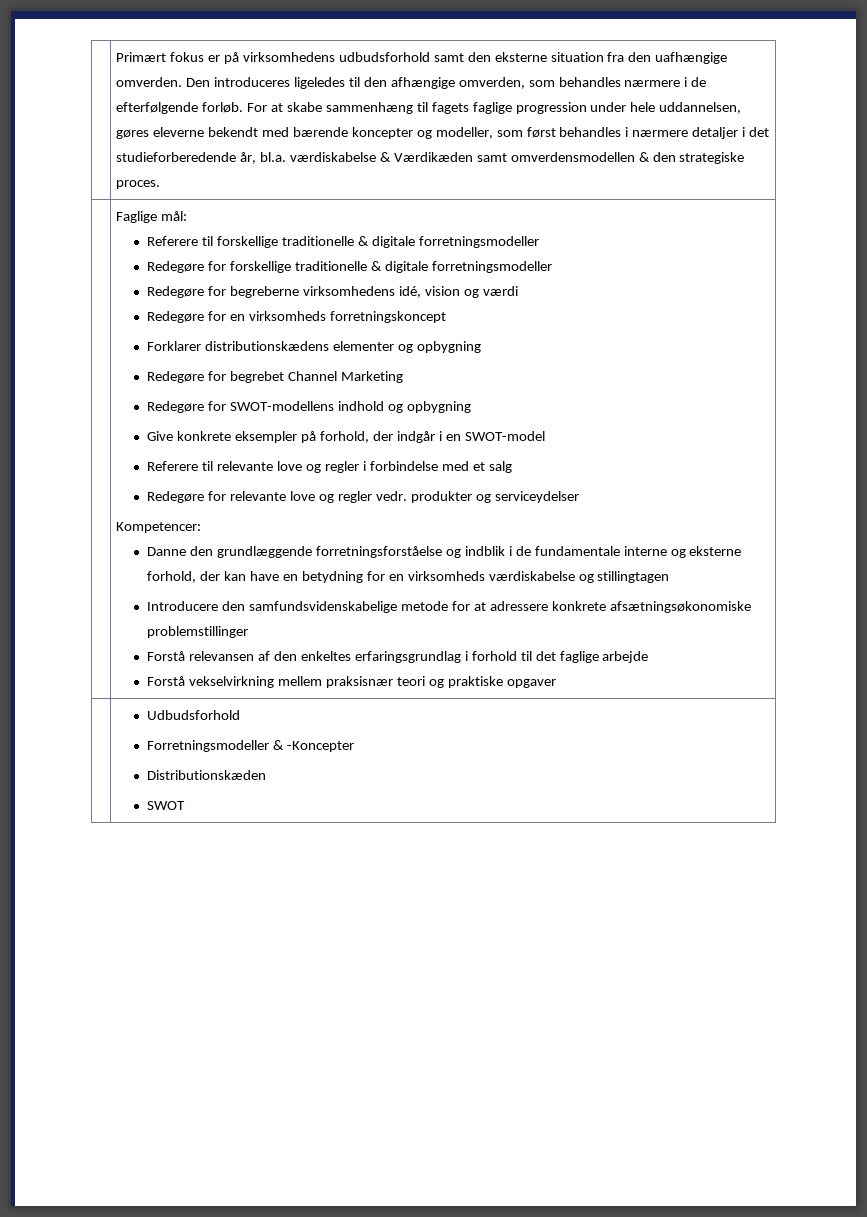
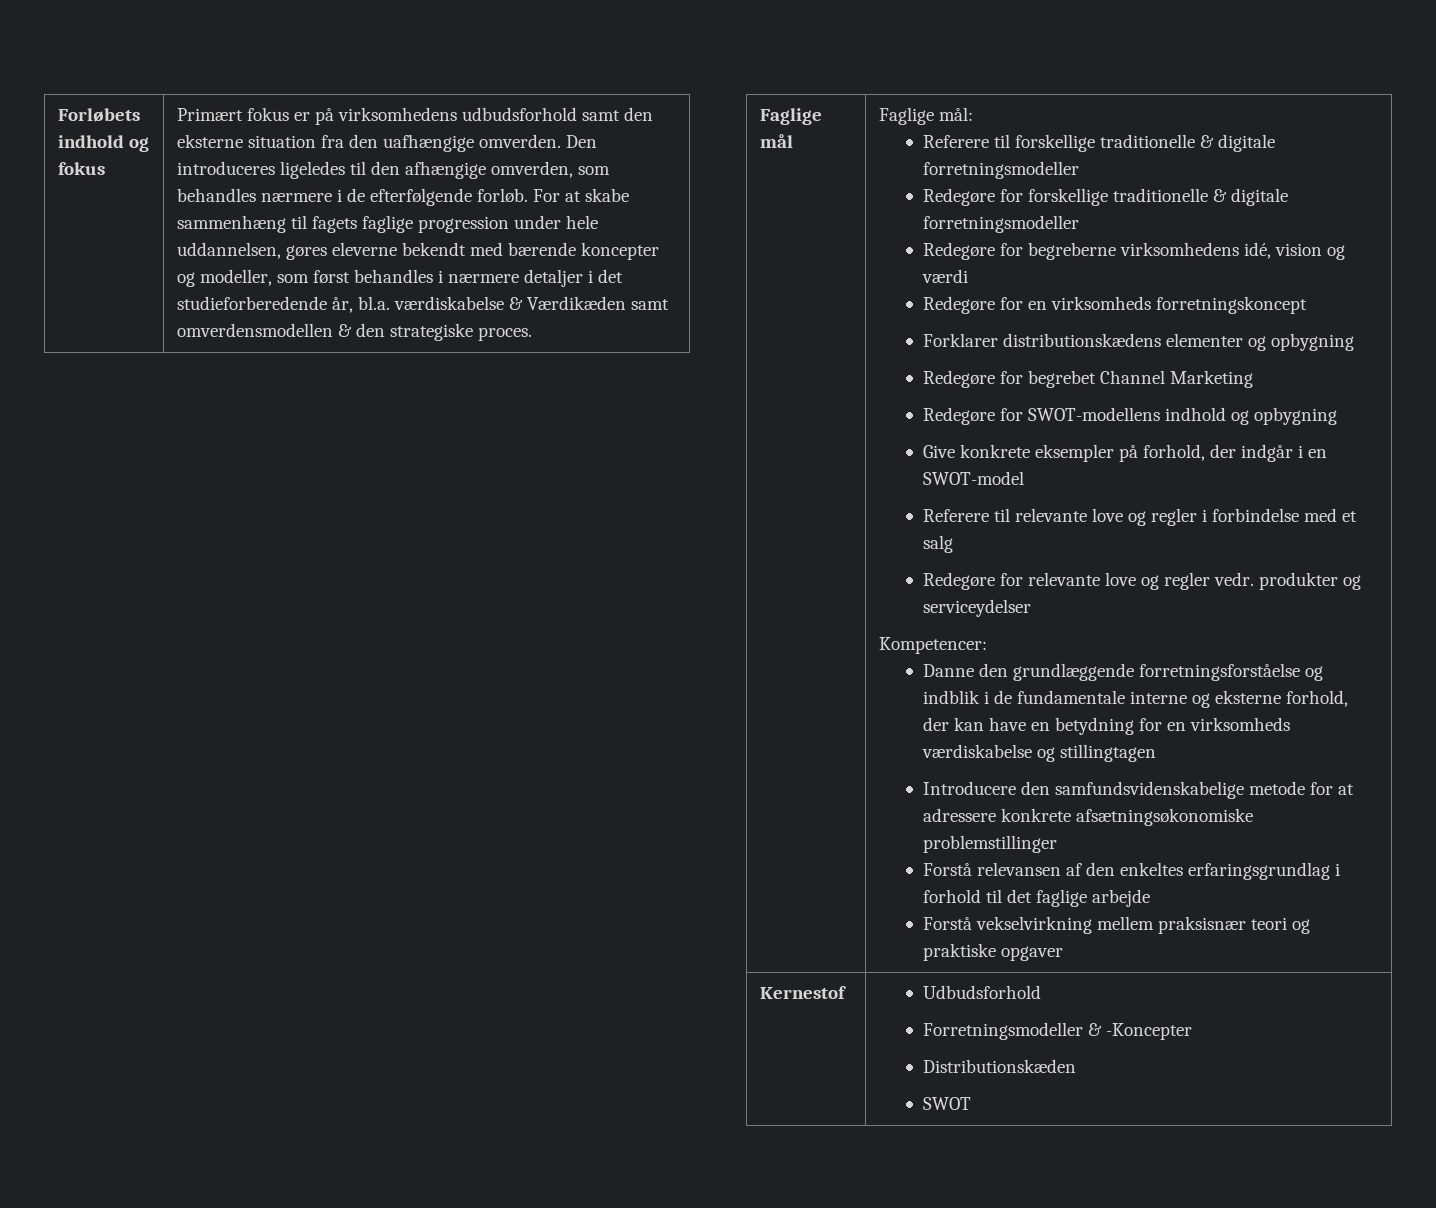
+ Forløbets indhold og fokus
+ Faglige mål
- | Udbudsforhold
+ Kernestof | Udbudsforhold

